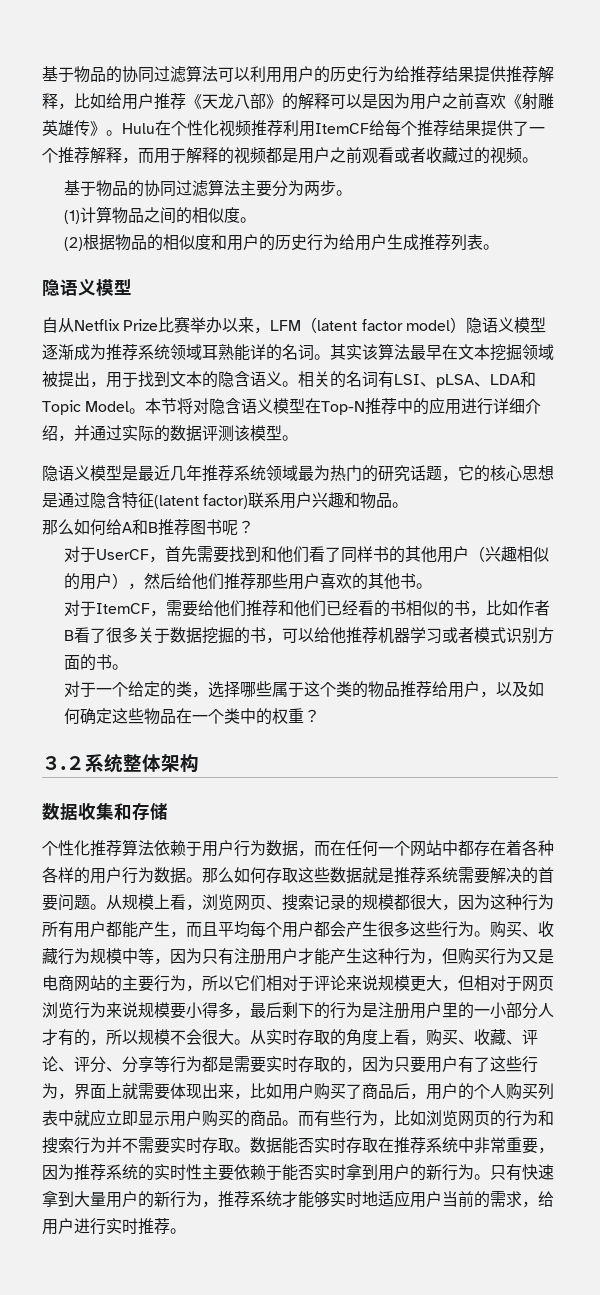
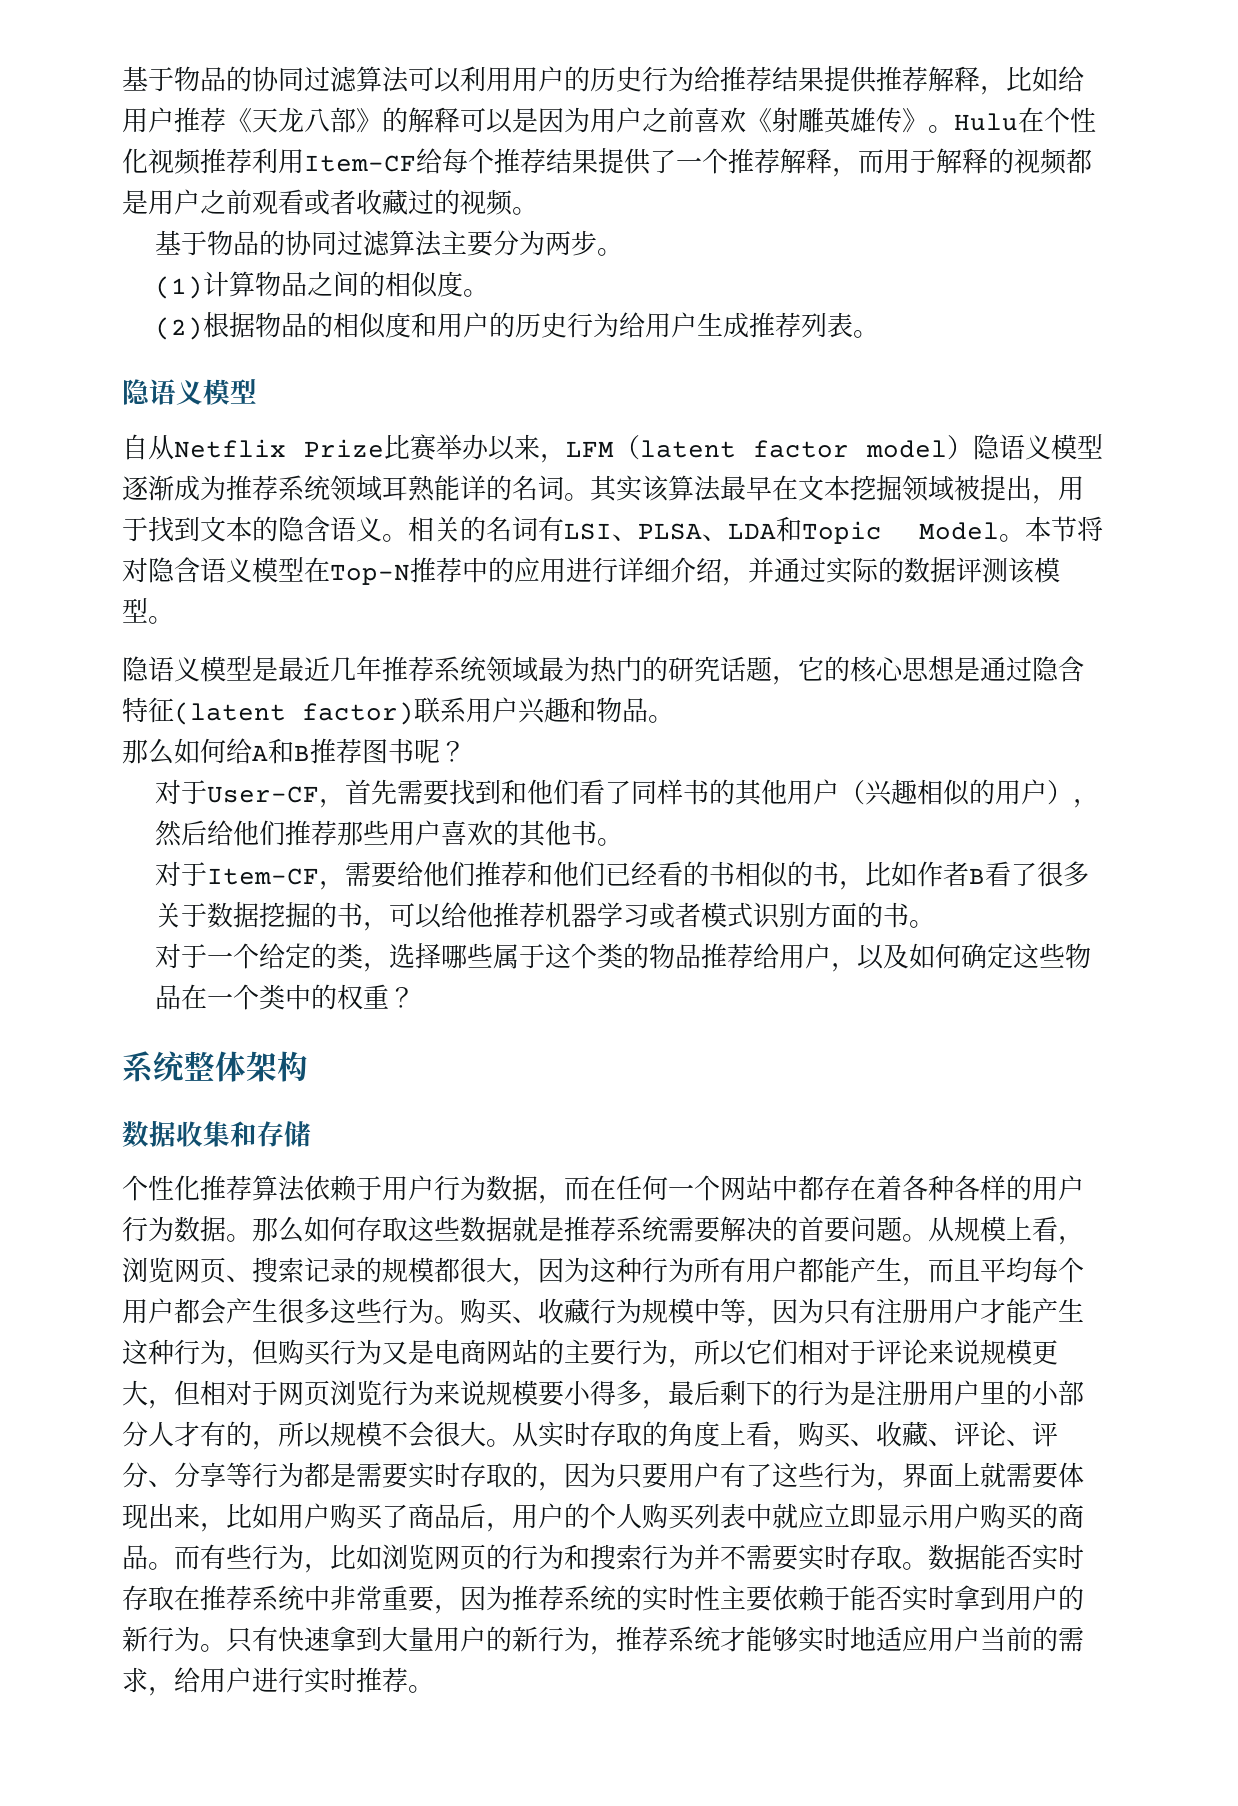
- Hulu在个性化视频推荐利用ItemCF给每个推荐结果提供了一个推荐解释，而用于解释的视频都是用户之前观看或者收藏过的视频。
+ Hulu在个性化视频推荐利用Item-CF给每个推荐结果提供了一个推荐解释，而用于解释的视频都是用户之前观看或者收藏过的视频。
- 相关的名词有LSI、pLSA、LDA和Topic Model。
+ 相关的名词有LSI、PLSA、LDA和Topic Model。
- 对于UserCF，首先需要找到和他们看了同样书的其他用户（兴趣相似的用户），然后给他们推荐那些用户喜欢的其他书。
+ 对于User-CF，首先需要找到和他们看了同样书的其他用户（兴趣相似的用户），然后给他们推荐那些用户喜欢的其他书。
- 对于ItemCF，需要给他们推荐和他们已经看的书相似的书，比如作者B看了很多关于数据挖掘的书，可以给他推荐机器学习或者模式识别方面的书。
+ 对于Item-CF，需要给他们推荐和他们已经看的书相似的书，比如作者B看了很多关于数据挖掘的书，可以给他推荐机器学习或者模式识别方面的书。
- ３.２系统整体架构
+ 系统整体架构
- 购买、收藏行为规模中等，因为只有注册用户才能产生这种行为，但购买行为又是电商网站的主要行为，所以它们相对于评论来说规模更大，但相对于网页浏览行为来说规模要小得多，最后剩下的行为是注册用户里的一小部分人才有的，所以规模不会很大。
+ 购买、收藏行为规模中等，因为只有注册用户才能产生这种行为，但购买行为又是电商网站的主要行为，所以它们相对于评论来说规模更大，但相对于网页浏览行为来说规模要小得多，最后剩下的行为是注册用户里的小部分人才有的，所以规模不会很大。

